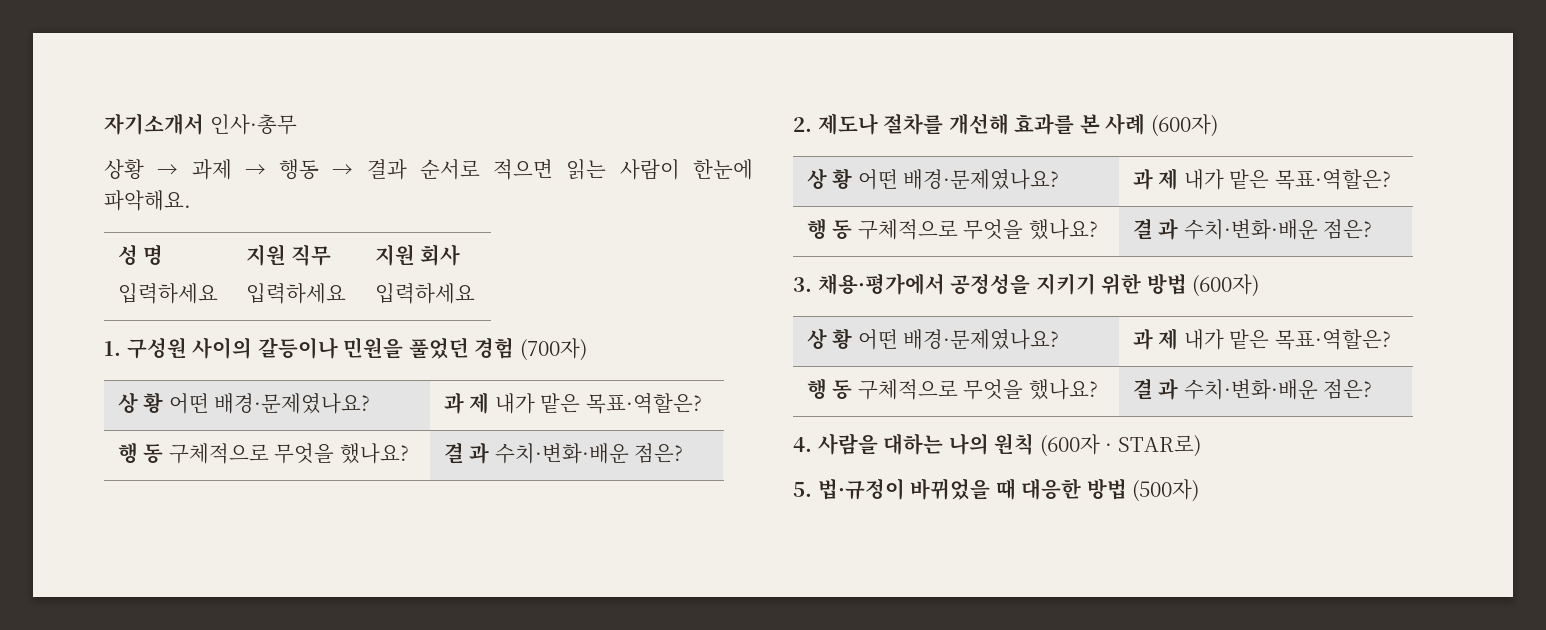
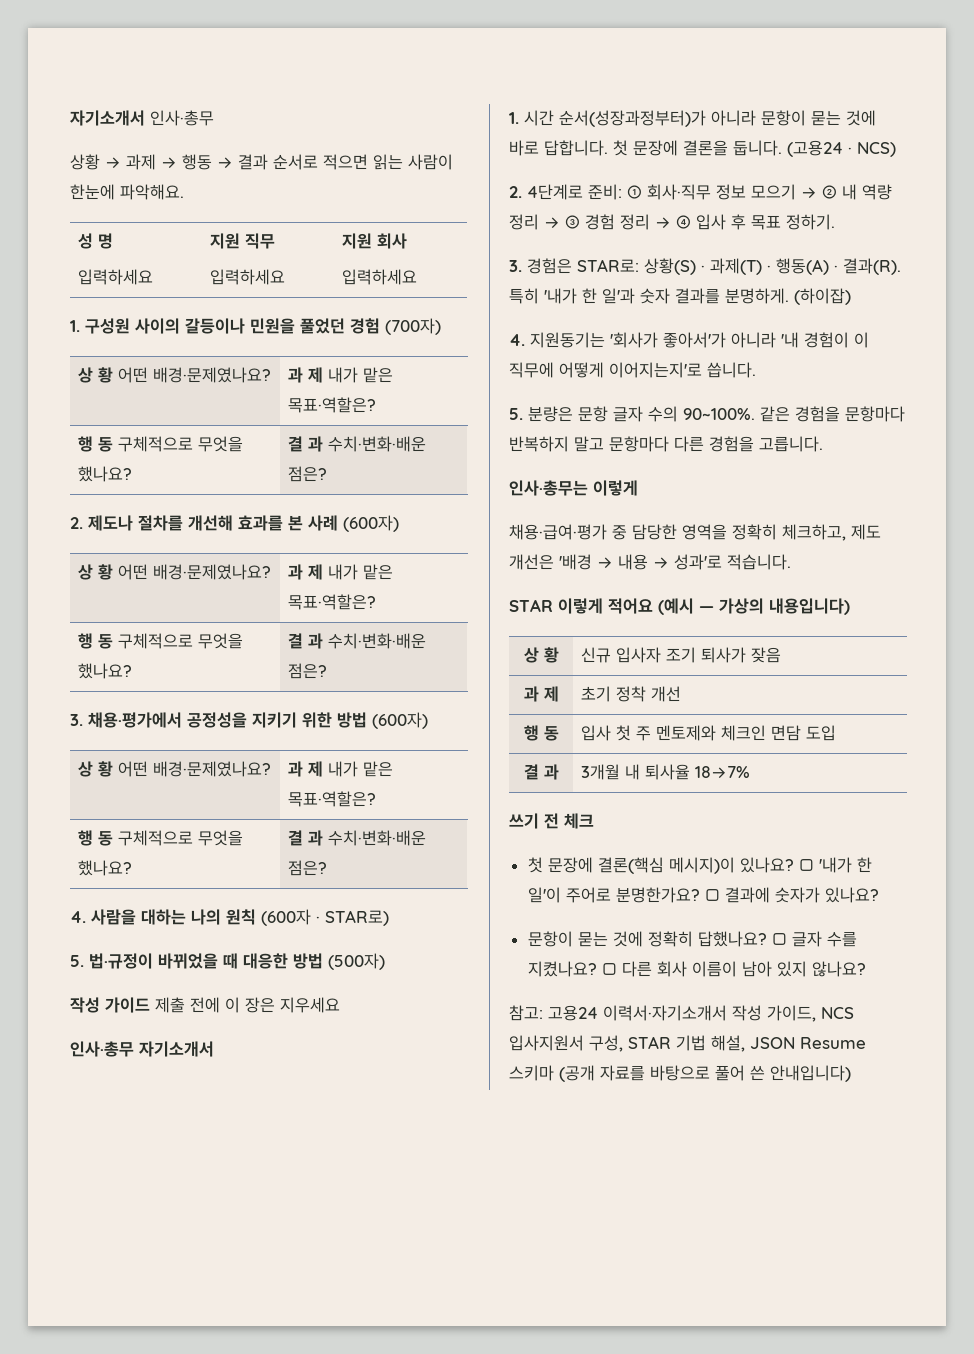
+ 작성 가이드 제출 전에 이 장은 지우세요
+ 인사·총무 자기소개서
+ 1. 시간 순서(성장과정부터)가 아니라 문항이 묻는 것에 바로 답합니다. 첫 문장에 결론을 둡니다. (고용24 · NCS)
+ 2. 4단계로 준비: ① 회사·직무 정보 모으기 → ② 내 역량 정리 → ③ 경험 정리 → ④ 입사 후 목표 정하기.
+ 3. 경험은 STAR로: 상황(S) · 과제(T) · 행동(A) · 결과(R). 특히 '내가 한 일'과 숫자 결과를 분명하게. (하이잡)
+ 4. 지원동기는 '회사가 좋아서'가 아니라 '내 경험이 이 직무에 어떻게 이어지는지'로 씁니다.
+ 5. 분량은 문항 글자 수의 90~100%. 같은 경험을 문항마다 반복하지 말고 문항마다 다른 경험을 고릅니다.
+ 인사·총무는 이렇게
+ 채용·급여·평가 중 담당한 영역을 정확히 체크하고, 제도 개선은 '배경 → 내용 → 성과'로 적습니다.
+ STAR 이렇게 적어요 (예시 — 가상의 내용입니다)
+ 상 황 | 신규 입사자 조기 퇴사가 잦음
+ 과 제 | 초기 정착 개선
+ 행 동 | 입사 첫 주 멘토제와 체크인 면담 도입
+ 결 과 | 3개월 내 퇴사율 18→7%
+ 쓰기 전 체크
+ 첫 문장에 결론(핵심 메시지)이 있나요? □ '내가 한 일'이 주어로 분명한가요? □ 결과에 숫자가 있나요?
+ 문항이 묻는 것에 정확히 답했나요? □ 글자 수를 지켰나요? □ 다른 회사 이름이 남아 있지 않나요?
+ 참고: 고용24 이력서·자기소개서 작성 가이드, NCS 입사지원서 구성, STAR 기법 해설, JSON Resume 스키마 (공개 자료를 바탕으로 풀어 쓴 안내입니다)

